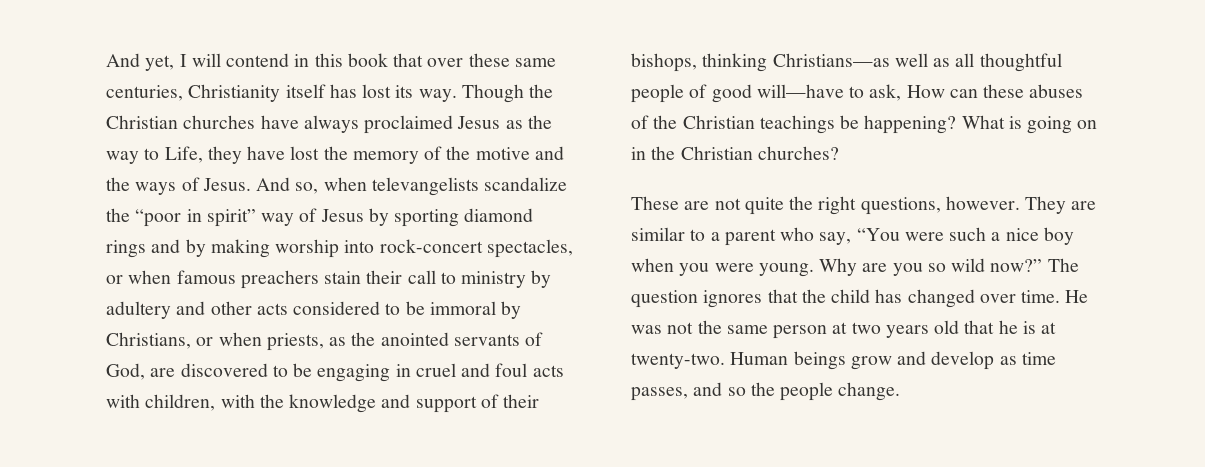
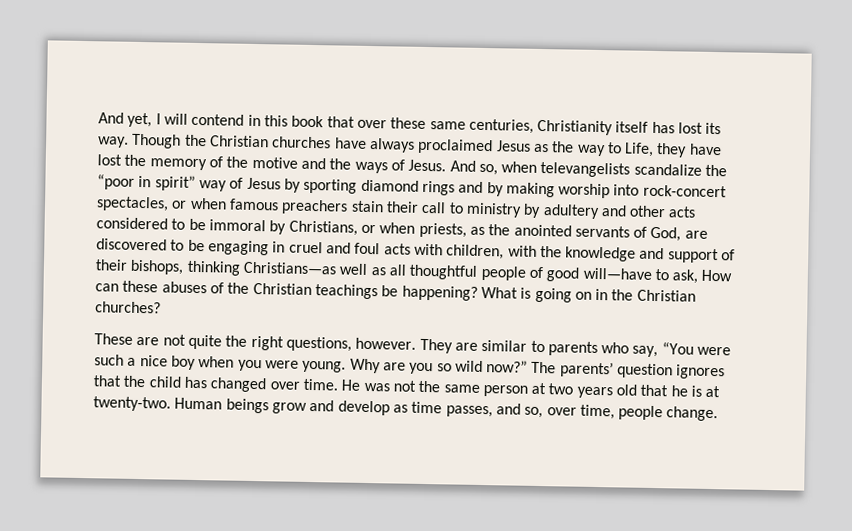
- They are similar to a parent who say, “You were such a nice boy when you were young.
+ They are similar to parents who say, “You were such a nice boy when you were young.
- The question ignores that the child has changed over time.
+ The parents’ question ignores that the child has changed over time.
- Human beings grow and develop as time passes, and so the people change.
+ Human beings grow and develop as time passes, and so, over time, people change.

